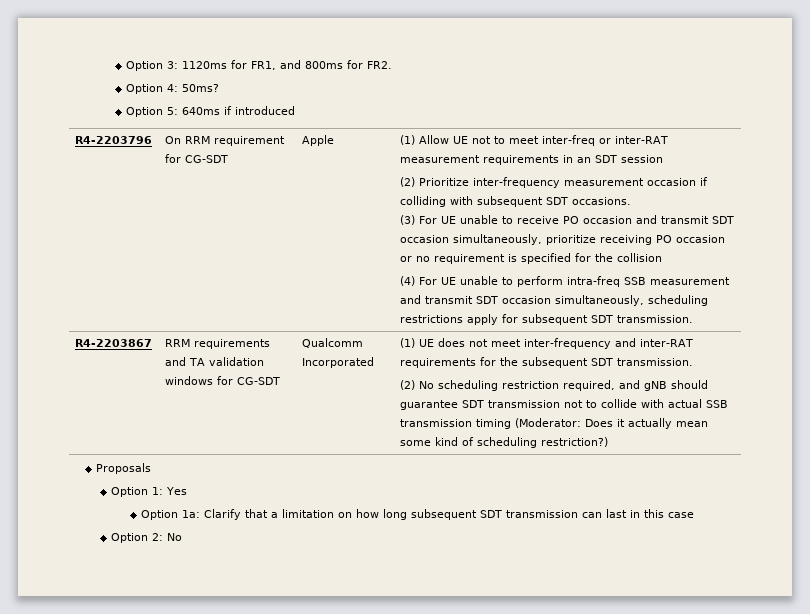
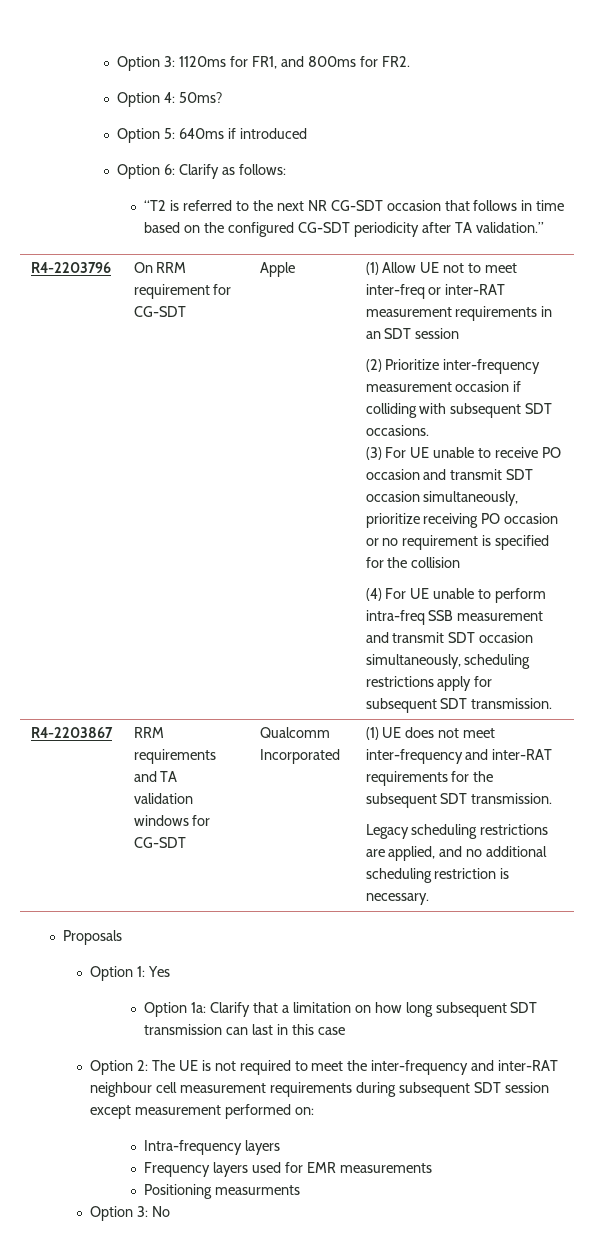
+ Option 6: Clarify as follows:
+ “T2 is referred to the next NR CG-SDT occasion that follows in time based on the configured CG-SDT periodicity after TA validation.”
- (2) No scheduling restriction required, and gNB should guarantee SDT transmission not to collide with actual SSB transmission timing (Moderator: Does it actually mean some kind of scheduling restriction?)
+ Legacy scheduling restrictions are applied, and no additional scheduling restriction is necessary.
- Option 2: No
+ Option 2: The UE is not required to meet the inter-frequency and inter-RAT neighbour cell measurement requirements during subsequent SDT session except measurement performed on:
+ Intra-frequency layers
+ Frequency layers used for EMR measurements
+ Positioning measurments
+ Option 3: No

